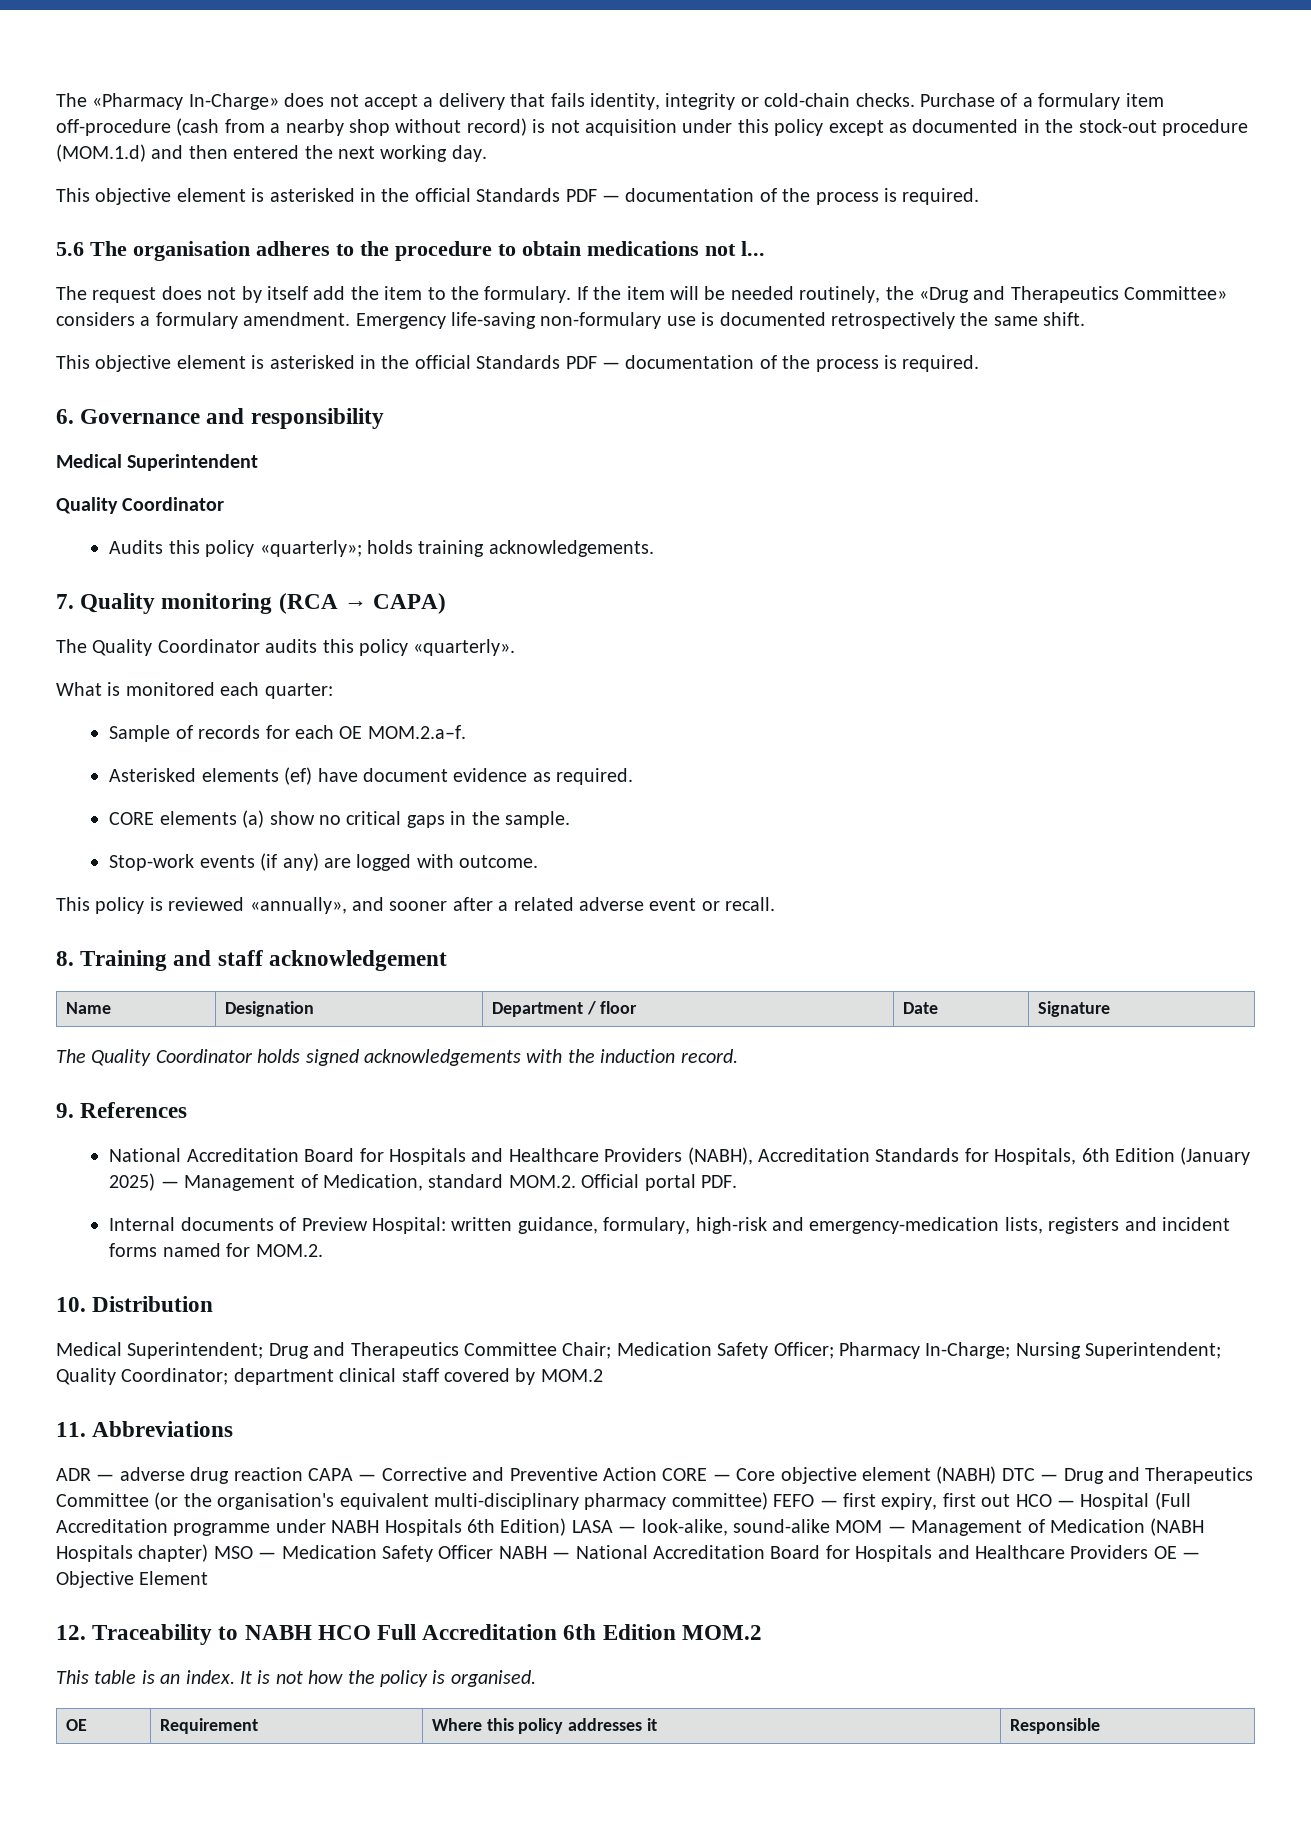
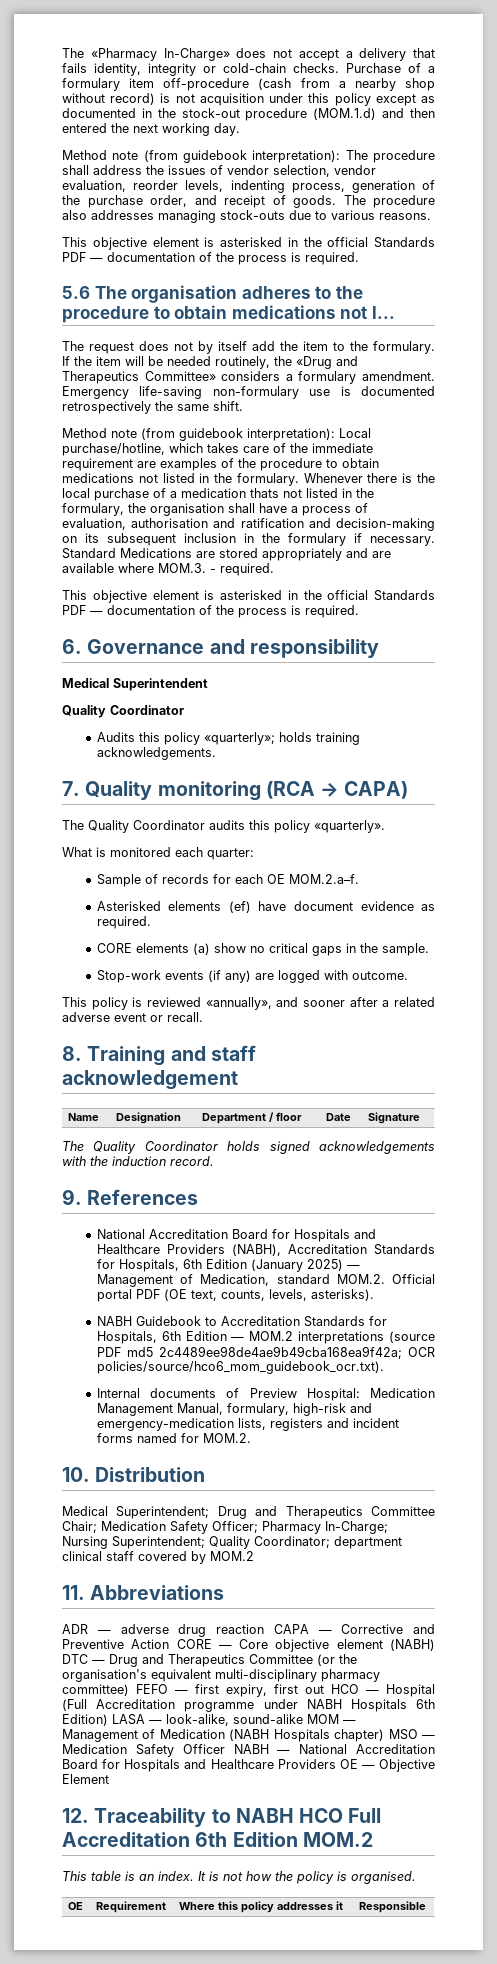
+ Method note (from guidebook interpretation): The procedure shall address the issues of vendor selection, vendor evaluation, reorder levels, indenting process, generation of the purchase order, and receipt of goods. The procedure also addresses managing stock-outs due to various reasons.
+ Method note (from guidebook interpretation): Local purchase/hotline, which takes care of the immediate requirement are examples of the procedure to obtain medications not listed in the formulary. Whenever there is the local purchase of a medication thats not listed in the formulary, the organisation shall have a process of evaluation, authorisation and ratification and decision-making on its subsequent inclusion in the formulary if necessary. Standard Medications are stored appropriately and are available where MOM.3. - required.
- National Accreditation Board for Hospitals and Healthcare Providers (NABH), Accreditation Standards for Hospitals, 6th Edition (January 2025) — Management of Medication, standard MOM.2. Official portal PDF.
+ National Accreditation Board for Hospitals and Healthcare Providers (NABH), Accreditation Standards for Hospitals, 6th Edition (January 2025) — Management of Medication, standard MOM.2. Official portal PDF (OE text, counts, levels, asterisks).
+ NABH Guidebook to Accreditation Standards for Hospitals, 6th Edition — MOM.2 interpretations (source PDF md5 2c4489ee98de4ae9b49cba168ea9f42a; OCR policies/source/hco6_mom_guidebook_ocr.txt).
- Internal documents of Preview Hospital: written guidance, formulary, high-risk and emergency-medication lists, registers and incident forms named for MOM.2.
+ Internal documents of Preview Hospital: Medication Management Manual, formulary, high-risk and emergency-medication lists, registers and incident forms named for MOM.2.

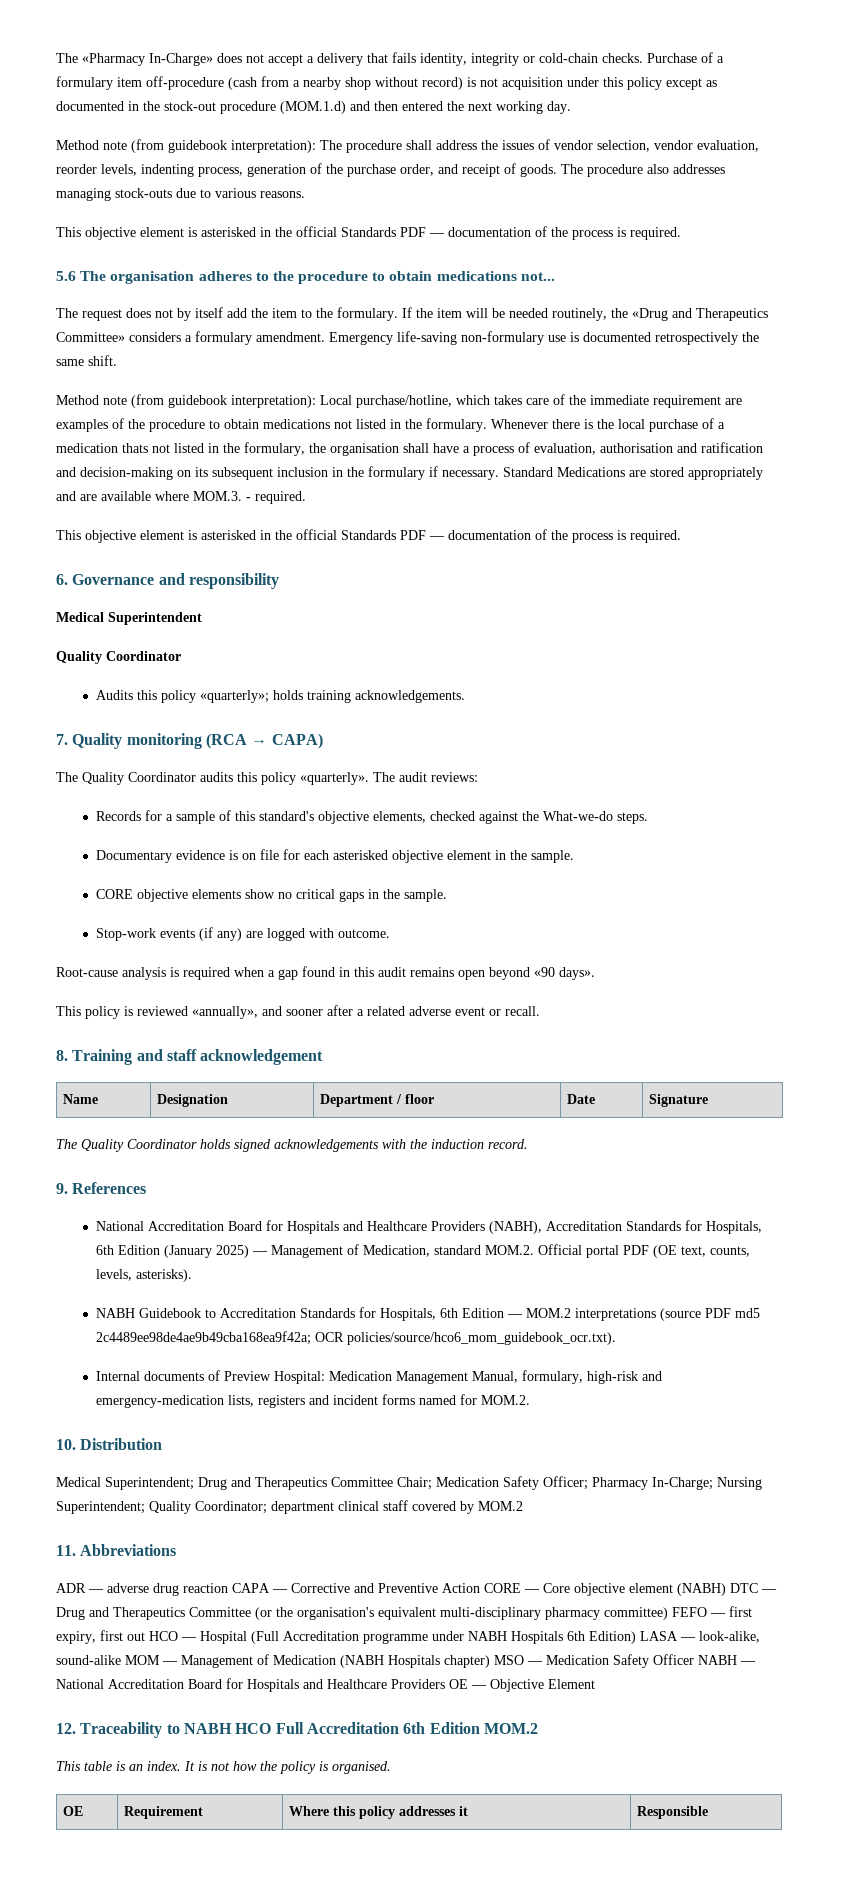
- 5.6 The organisation adheres to the procedure to obtain medications not l...
+ 5.6 The organisation adheres to the procedure to obtain medications not...
- The Quality Coordinator audits this policy «quarterly».
- What is monitored each quarter:
- Sample of records for each OE MOM.2.a–f.
- Asterisked elements (ef) have document evidence as required.
- CORE elements (a) show no critical gaps in the sample.
+ The Quality Coordinator audits this policy «quarterly». The audit reviews:
+ Records for a sample of this standard's objective elements, checked against the What-we-do steps.
+ Documentary evidence is on file for each asterisked objective element in the sample.
+ CORE objective elements show no critical gaps in the sample.
+ Root-cause analysis is required when a gap found in this audit remains open beyond «90 days».

